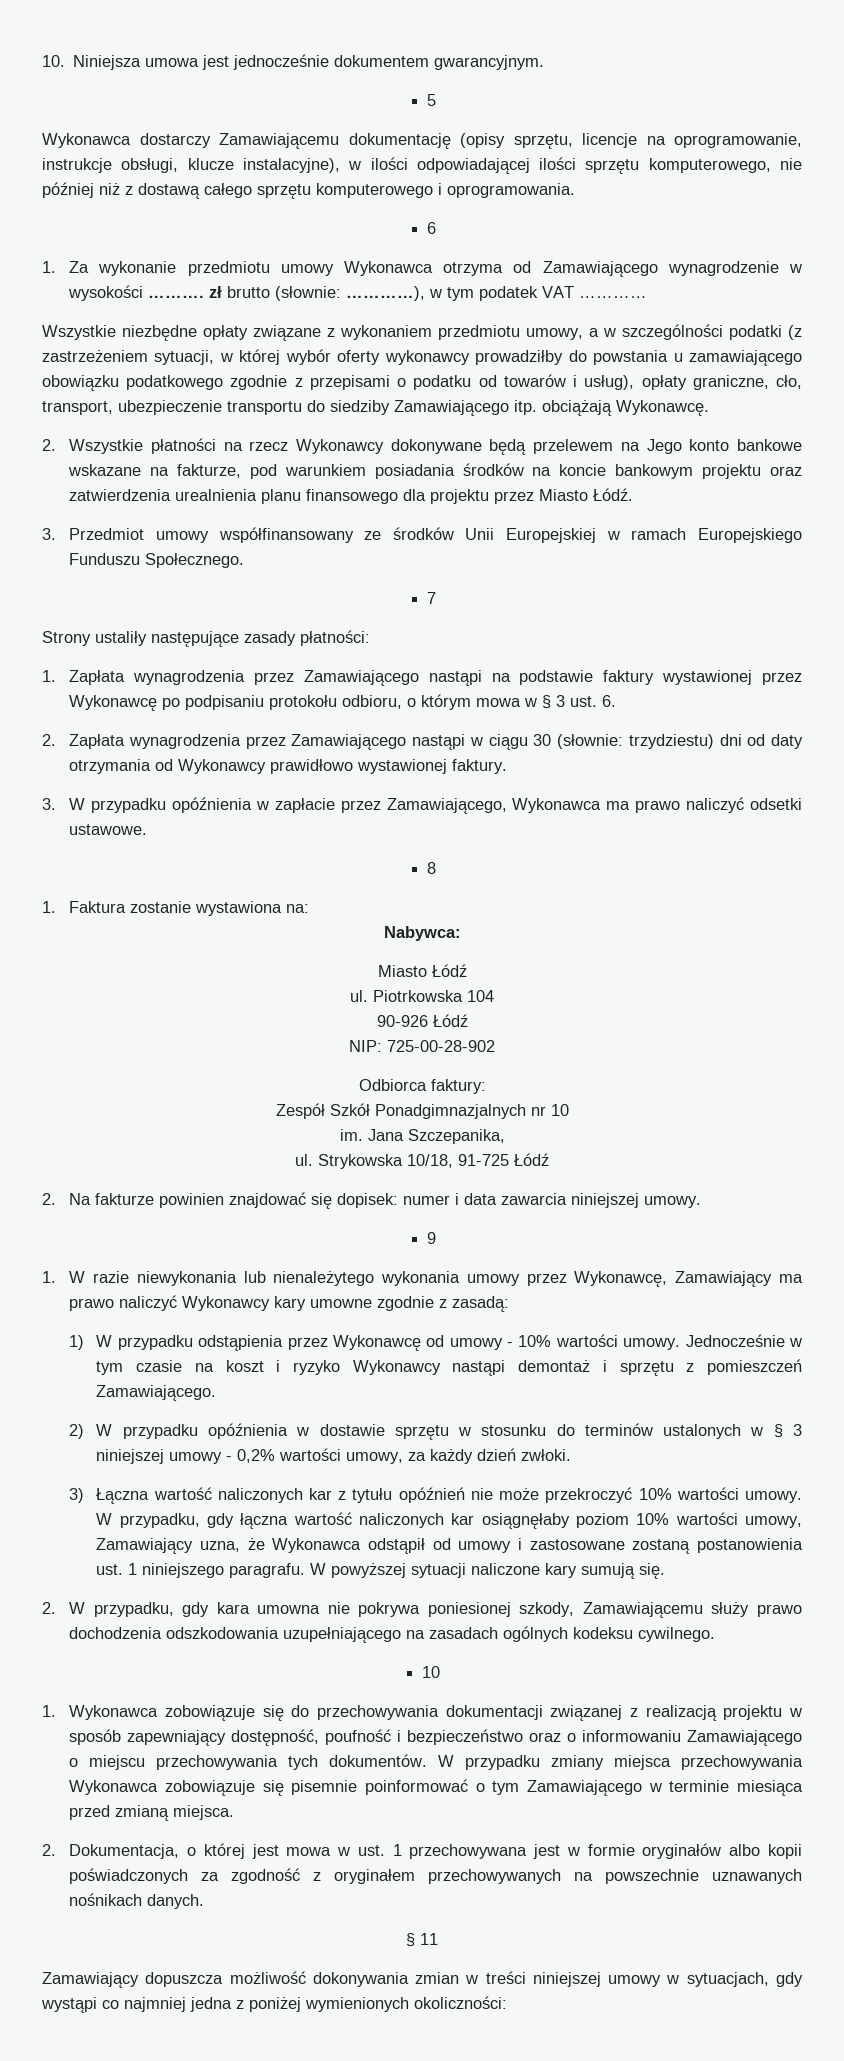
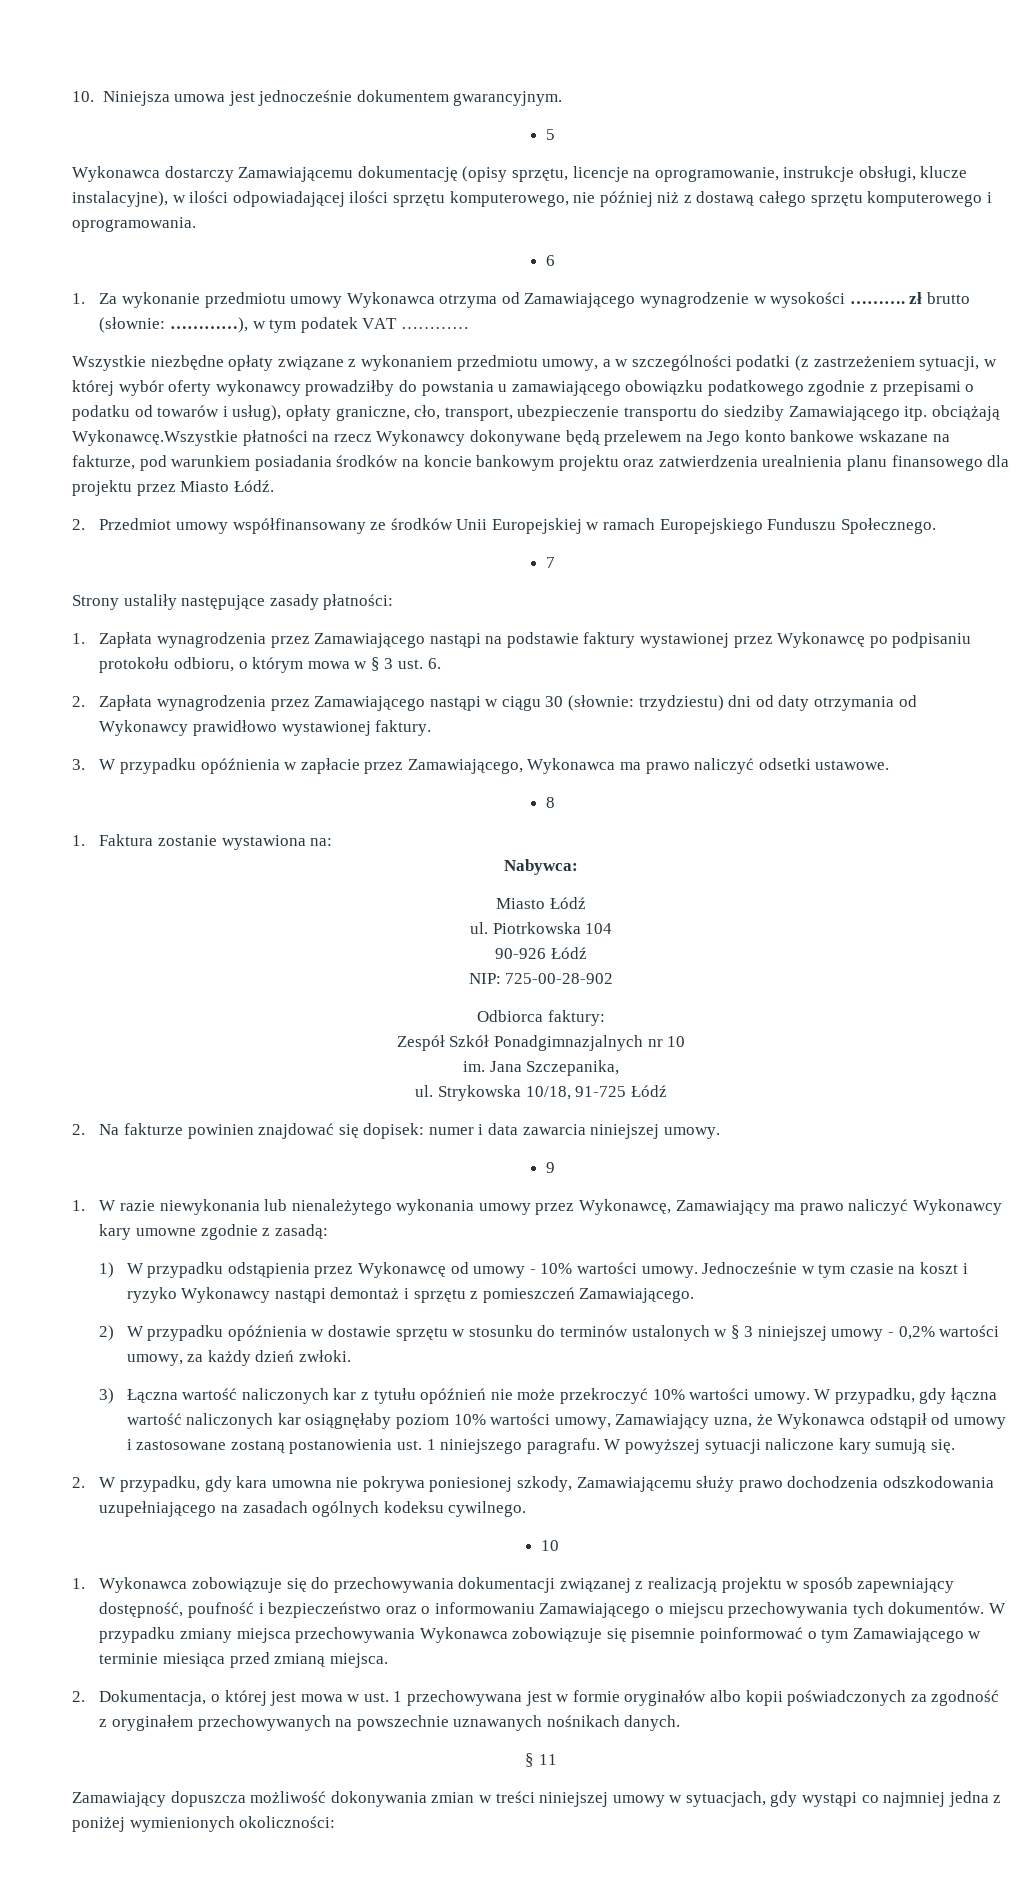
- Wszystkie niezbędne opłaty związane z wykonaniem przedmiotu umowy, a w szczególności podatki (z zastrzeżeniem sytuacji, w której wybór oferty wykonawcy prowadziłby do powstania u zamawiającego obowiązku podatkowego zgodnie z przepisami o podatku od towarów i usług), opłaty graniczne, cło, transport, ubezpieczenie transportu do siedziby Zamawiającego itp. obciążają Wykonawcę.
- 2. Wszystkie płatności na rzecz Wykonawcy dokonywane będą przelewem na Jego konto bankowe wskazane na fakturze, pod warunkiem posiadania środków na koncie bankowym projektu oraz zatwierdzenia urealnienia planu finansowego dla projektu przez Miasto Łódź.
+ Wszystkie niezbędne opłaty związane z wykonaniem przedmiotu umowy, a w szczególności podatki (z zastrzeżeniem sytuacji, w której wybór oferty wykonawcy prowadziłby do powstania u zamawiającego obowiązku podatkowego zgodnie z przepisami o podatku od towarów i usług), opłaty graniczne, cło, transport, ubezpieczenie transportu do siedziby Zamawiającego itp. obciążają Wykonawcę.Wszystkie płatności na rzecz Wykonawcy dokonywane będą przelewem na Jego konto bankowe wskazane na fakturze, pod warunkiem posiadania środków na koncie bankowym projektu oraz zatwierdzenia urealnienia planu finansowego dla projektu przez Miasto Łódź.
- 3. Przedmiot umowy współfinansowany ze środków Unii Europejskiej w ramach Europejskiego Funduszu Społecznego.
+ 2. Przedmiot umowy współfinansowany ze środków Unii Europejskiej w ramach Europejskiego Funduszu Społecznego.

